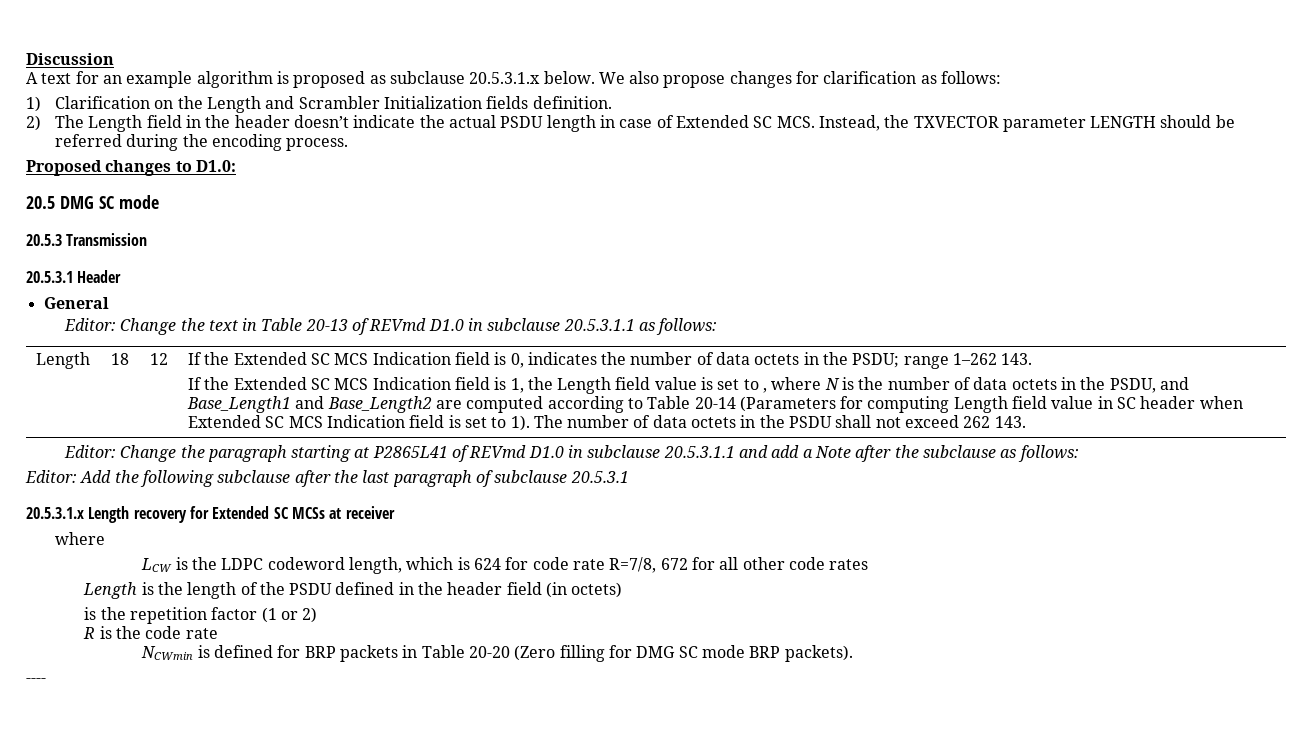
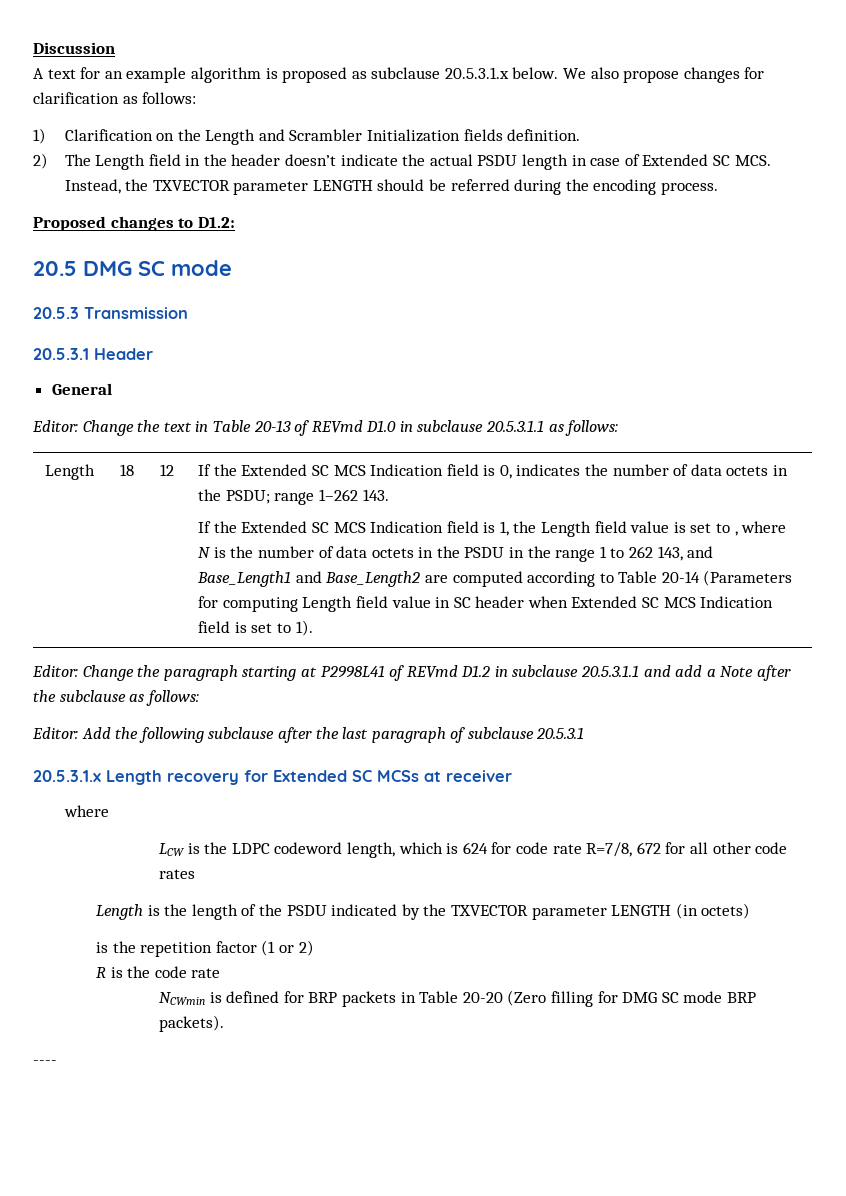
- Proposed changes to D1.0:
+ Proposed changes to D1.2:
- If the Extended SC MCS Indication field is 1, the Length field value is set to , where N is the number of data octets in the PSDU, and Base_Length1 and Base_Length2 are computed according to Table 20-14 (Parameters for computing Length field value in SC header when Extended SC MCS Indication field is set to 1). The number of data octets in the PSDU shall not exceed 262 143.
+ If the Extended SC MCS Indication field is 1, the Length field value is set to , where N is the number of data octets in the PSDU in the range 1 to 262 143, and Base_Length1 and Base_Length2 are computed according to Table 20-14 (Parameters for computing Length field value in SC header when Extended SC MCS Indication field is set to 1).
- Editor: Change the paragraph starting at P2865L41 of REVmd D1.0 in subclause 20.5.3.1.1 and add a Note after the subclause as follows:
+ Editor: Change the paragraph starting at P2998L41 of REVmd D1.2 in subclause 20.5.3.1.1 and add a Note after the subclause as follows:
- Length is the length of the PSDU defined in the header field (in octets)
+ Length is the length of the PSDU indicated by the TXVECTOR parameter LENGTH (in octets)

